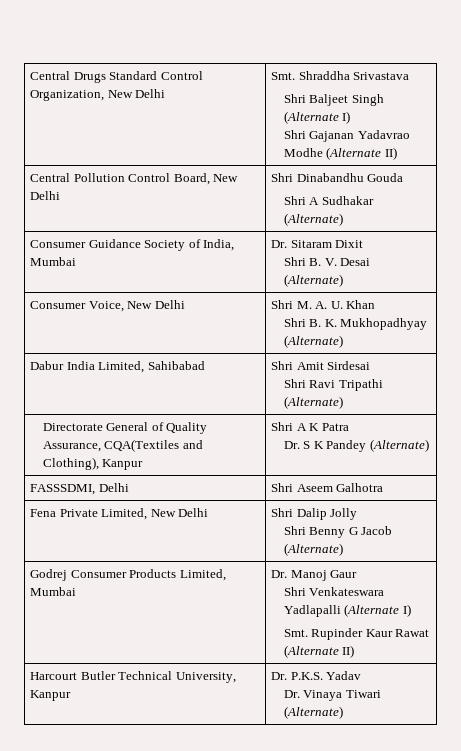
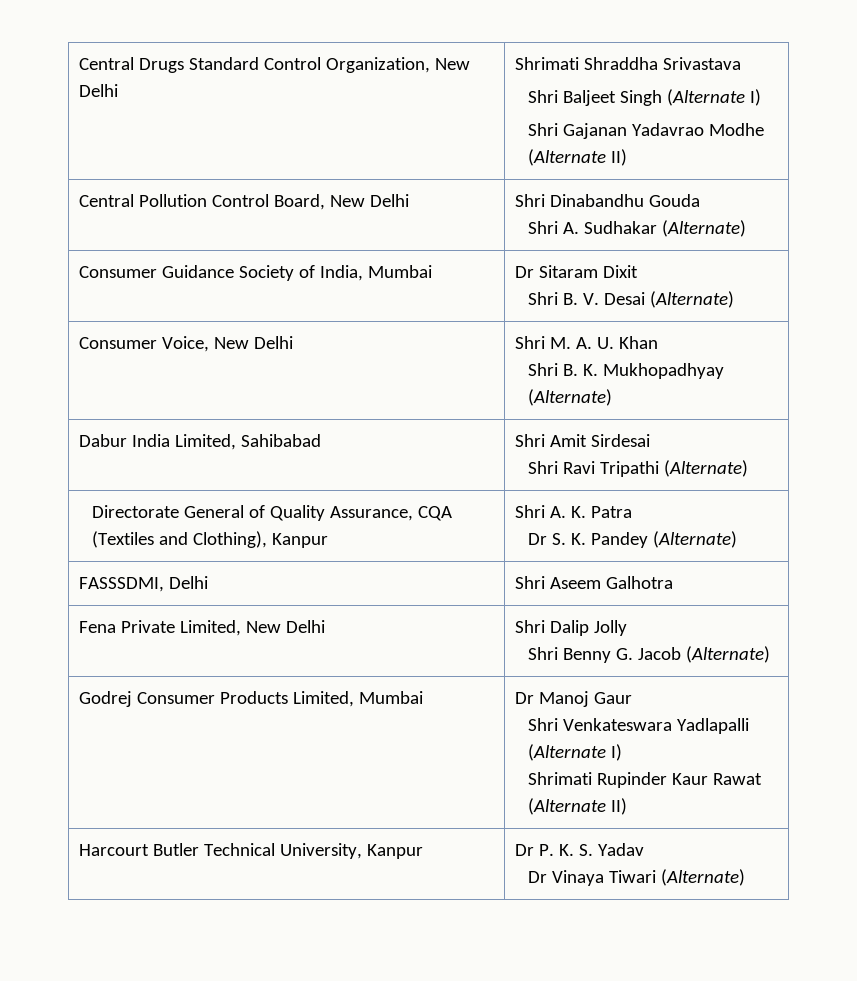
- Central Drugs Standard Control Organization, New Delhi | Smt. Shraddha Srivastava
+ Central Drugs Standard Control Organization, New Delhi | Shrimati Shraddha Srivastava
  Central Pollution Control Board, New Delhi | Shri Dinabandhu Gouda
- Shri A Sudhakar (Alternate)
+ Shri A. Sudhakar (Alternate)
- Consumer Guidance Society of India, Mumbai | Dr. Sitaram Dixit
+ Consumer Guidance Society of India, Mumbai | Dr Sitaram Dixit
- Directorate General of Quality Assurance, CQA(Textiles and Clothing), Kanpur | Shri A K Patra
- Dr. S K Pandey (Alternate)
+ Directorate General of Quality Assurance, CQA (Textiles and Clothing), Kanpur | Shri A. K. Patra
+ Dr S. K. Pandey (Alternate)
  Fena Private Limited, New Delhi | Shri Dalip Jolly
- Shri Benny G Jacob (Alternate)
+ Shri Benny G. Jacob (Alternate)
- Godrej Consumer Products Limited, Mumbai | Dr. Manoj Gaur
+ Godrej Consumer Products Limited, Mumbai | Dr Manoj Gaur
  Shri Venkateswara Yadlapalli (Alternate I)
- Smt. Rupinder Kaur Rawat (Alternate II)
+ Shrimati Rupinder Kaur Rawat (Alternate II)
- Harcourt Butler Technical University, Kanpur | Dr. P.K.S. Yadav
- Dr. Vinaya Tiwari (Alternate)
+ Harcourt Butler Technical University, Kanpur | Dr P. K. S. Yadav
+ Dr Vinaya Tiwari (Alternate)

